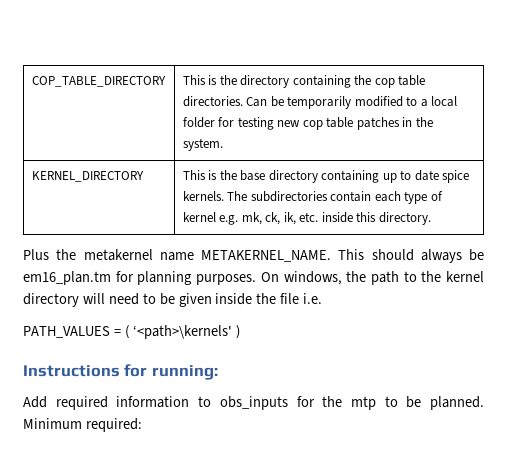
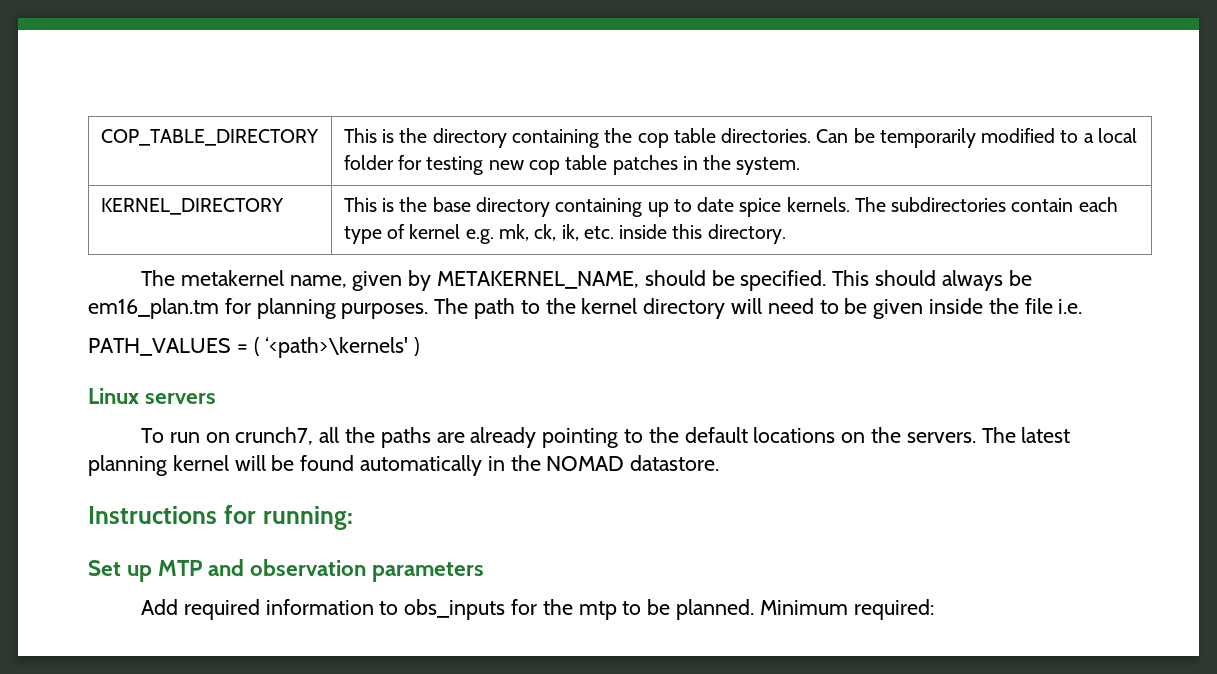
- Plus the metakernel name METAKERNEL_NAME.
+ The metakernel name, given by METAKERNEL_NAME, should be specified.
- On windows, the path to the kernel directory will need to be given inside the file i.e.
+ The path to the kernel directory will need to be given inside the file i.e.
+ Linux servers
+ To run on crunch7, all the paths are already pointing to the default locations on the servers. The latest planning kernel will be found automatically in the NOMAD datastore.
  Instructions for running:
+ Set up MTP and observation parameters

